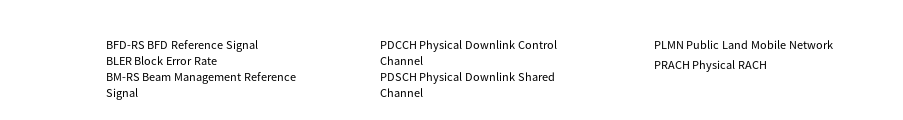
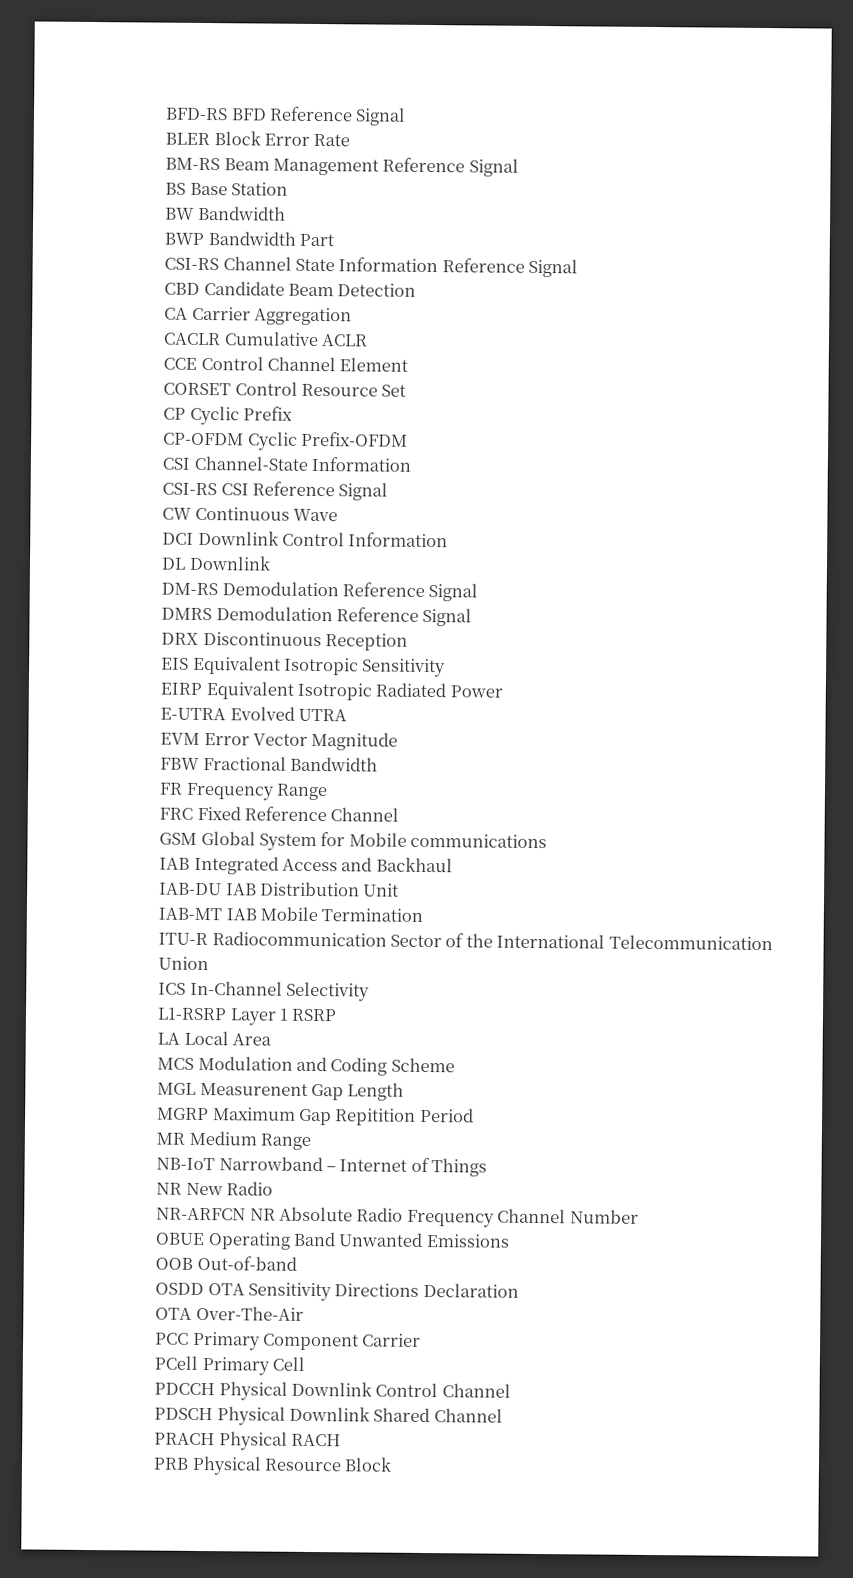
+ BS Base Station
+ BW Bandwidth
+ BWP Bandwidth Part
+ CSI-RS Channel State Information Reference Signal
+ CBD Candidate Beam Detection
+ CA Carrier Aggregation
+ CACLR Cumulative ACLR
+ CCE Control Channel Element
+ CORSET Control Resource Set
+ CP Cyclic Prefix
+ CP-OFDM Cyclic Prefix-OFDM
+ CSI Channel-State Information
+ CSI-RS CSI Reference Signal
+ CW Continuous Wave
+ DCI Downlink Control Information
+ DL Downlink
+ DM-RS Demodulation Reference Signal
+ DMRS Demodulation Reference Signal
+ DRX Discontinuous Reception
+ EIS Equivalent Isotropic Sensitivity
+ EIRP Equivalent Isotropic Radiated Power
+ E-UTRA Evolved UTRA
+ EVM Error Vector Magnitude
+ FBW Fractional Bandwidth
+ FR Frequency Range
+ FRC Fixed Reference Channel
+ GSM Global System for Mobile communications
+ IAB Integrated Access and Backhaul
+ IAB-DU IAB Distribution Unit
+ IAB-MT IAB Mobile Termination
+ ITU-R Radiocommunication Sector of the International Telecommunication Union
+ ICS In-Channel Selectivity
+ L1-RSRP Layer 1 RSRP
+ LA Local Area
+ MCS Modulation and Coding Scheme
+ MGL Measurenent Gap Length
+ MGRP Maximum Gap Repitition Period
+ MR Medium Range
+ NB-IoT Narrowband – Internet of Things
+ NR New Radio
+ NR-ARFCN NR Absolute Radio Frequency Channel Number
+ OBUE Operating Band Unwanted Emissions
+ OOB Out-of-band
+ OSDD OTA Sensitivity Directions Declaration
+ OTA Over-The-Air
+ PCC Primary Component Carrier
+ PCell Primary Cell
- PLMN Public Land Mobile Network
+ PRB Physical Resource Block

